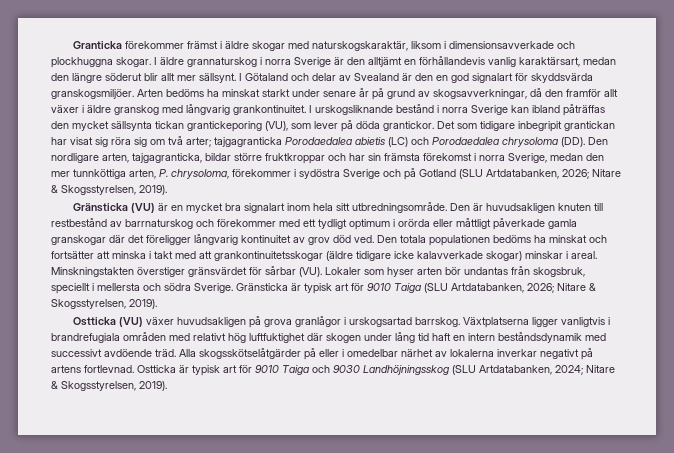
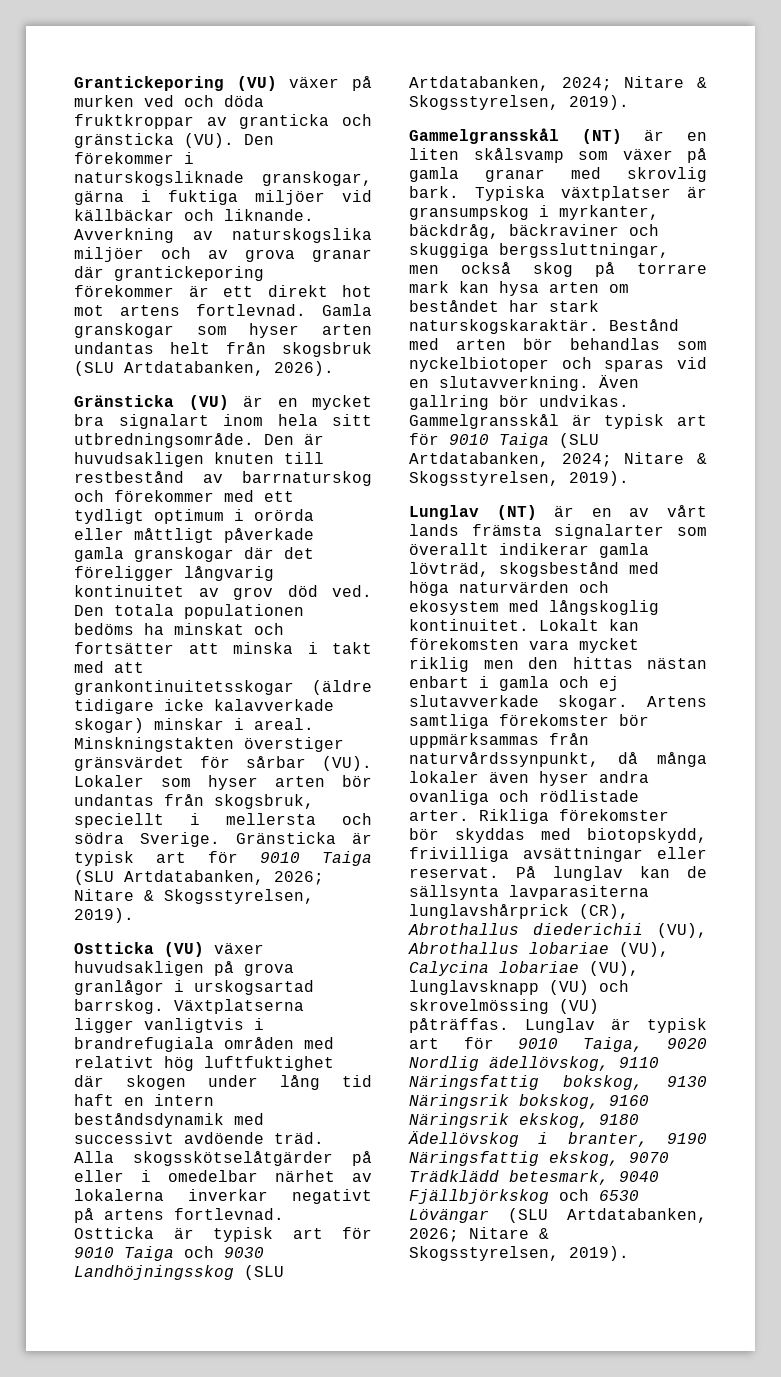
- Granticka förekommer främst i äldre skogar med naturskogskaraktär, liksom i dimensionsavverkade och plockhuggna skogar. I äldre grannaturskog i norra Sverige är den alltjämt en förhållandevis vanlig karaktärsart, medan den längre söderut blir allt mer sällsynt. I Götaland och delar av Svealand är den en god signalart för skyddsvärda granskogsmiljöer. Arten bedöms ha minskat starkt under senare år på grund av skogsavverkningar, då den framför allt växer i äldre granskog med långvarig grankontinuitet. I urskogsliknande bestånd i norra Sverige kan ibland påträffas den mycket sällsynta tickan grantickeporing (VU), som lever på döda grantickor. Det som tidigare inbegripit grantickan har visat sig röra sig om två arter; tajgagranticka Porodaedalea abietis (LC) och Porodaedalea chrysoloma (DD). Den nordligare arten, tajgagranticka, bildar större fruktkroppar och har sin främsta förekomst i norra Sverige, medan den mer tunnköttiga arten, P. chrysoloma, förekommer i sydöstra Sverige och på Gotland (SLU Artdatabanken, 2026; Nitare & Skogsstyrelsen, 2019).
+ Grantickeporing (VU) växer på murken ved och döda fruktkroppar av granticka och gränsticka (VU). Den förekommer i naturskogsliknade granskogar, gärna i fuktiga miljöer vid källbäckar och liknande. Avverkning av naturskogslika miljöer och av grova granar där grantickeporing förekommer är ett direkt hot mot artens fortlevnad. Gamla granskogar som hyser arten undantas helt från skogsbruk (SLU Artdatabanken, 2026).
+ Gammelgransskål (NT) är en liten skålsvamp som växer på gamla granar med skrovlig bark. Typiska växtplatser är gransumpskog i myrkanter, bäckdråg, bäckraviner och skuggiga bergssluttningar, men också skog på torrare mark kan hysa arten om beståndet har stark naturskogskaraktär. Bestånd med arten bör behandlas som nyckelbiotoper och sparas vid en slutavverkning. Även gallring bör undvikas. Gammelgransskål är typisk art för 9010 Taiga (SLU Artdatabanken, 2024; Nitare & Skogsstyrelsen, 2019).
+ Lunglav (NT) är en av vårt lands främsta signalarter som överallt indikerar gamla lövträd, skogsbestånd med höga naturvärden och ekosystem med långskoglig kontinuitet. Lokalt kan förekomsten vara mycket riklig men den hittas nästan enbart i gamla och ej slutavverkade skogar. Artens samtliga förekomster bör uppmärksammas från naturvårdssynpunkt, då många lokaler även hyser andra ovanliga och rödlistade arter. Rikliga förekomster bör skyddas med biotopskydd, frivilliga avsättningar eller reservat. På lunglav kan de sällsynta lavparasiterna lunglavshårprick (CR), Abrothallus diederichii (VU), Abrothallus lobariae (VU), Calycina lobariae (VU), lunglavsknapp (VU) och skrovelmössing (VU) påträffas. Lunglav är typisk art för 9010 Taiga, 9020 Nordlig ädellövskog, 9110 Näringsfattig bokskog, 9130 Näringsrik bokskog, 9160 Näringsrik ekskog, 9180 Ädellövskog i branter, 9190 Näringsfattig ekskog, 9070 Trädklädd betesmark, 9040 Fjällbjörkskog och 6530 Lövängar (SLU Artdatabanken, 2026; Nitare & Skogsstyrelsen, 2019).

